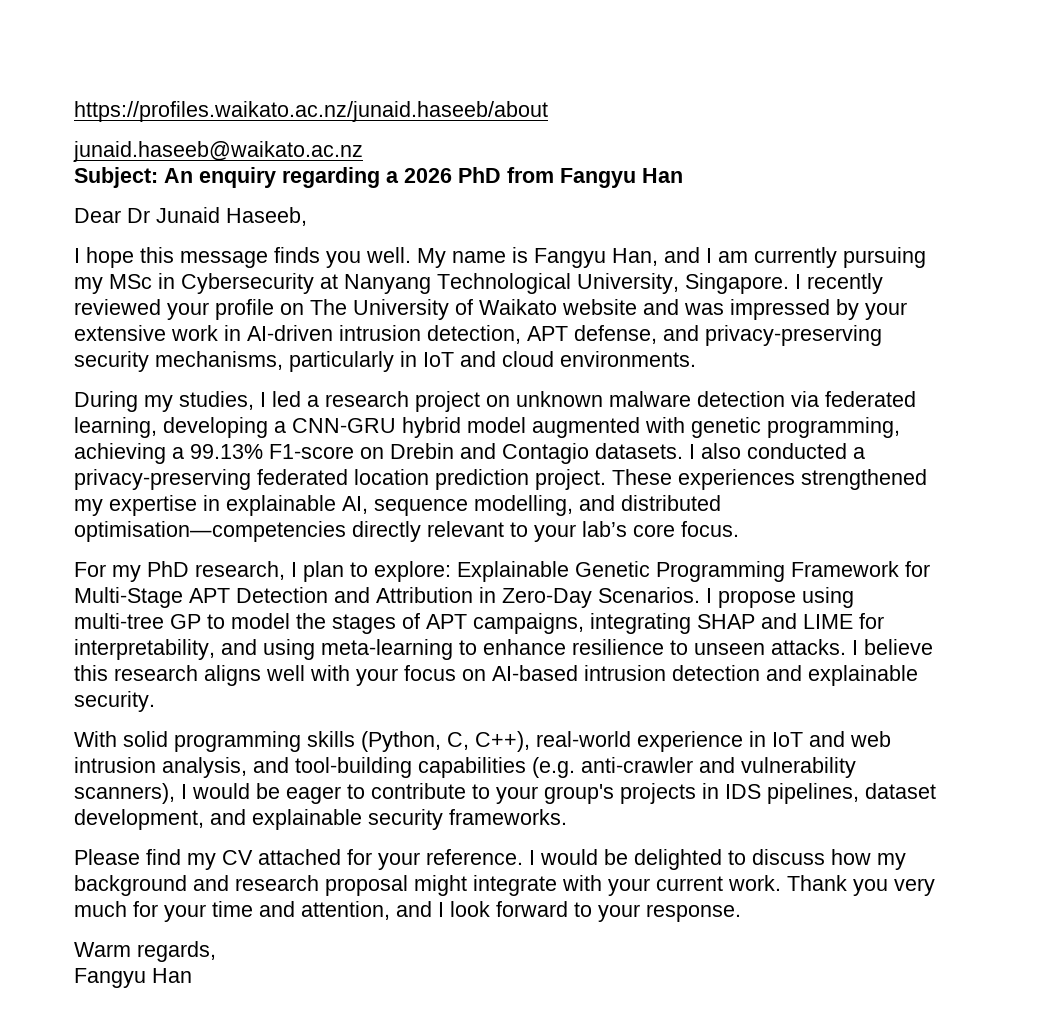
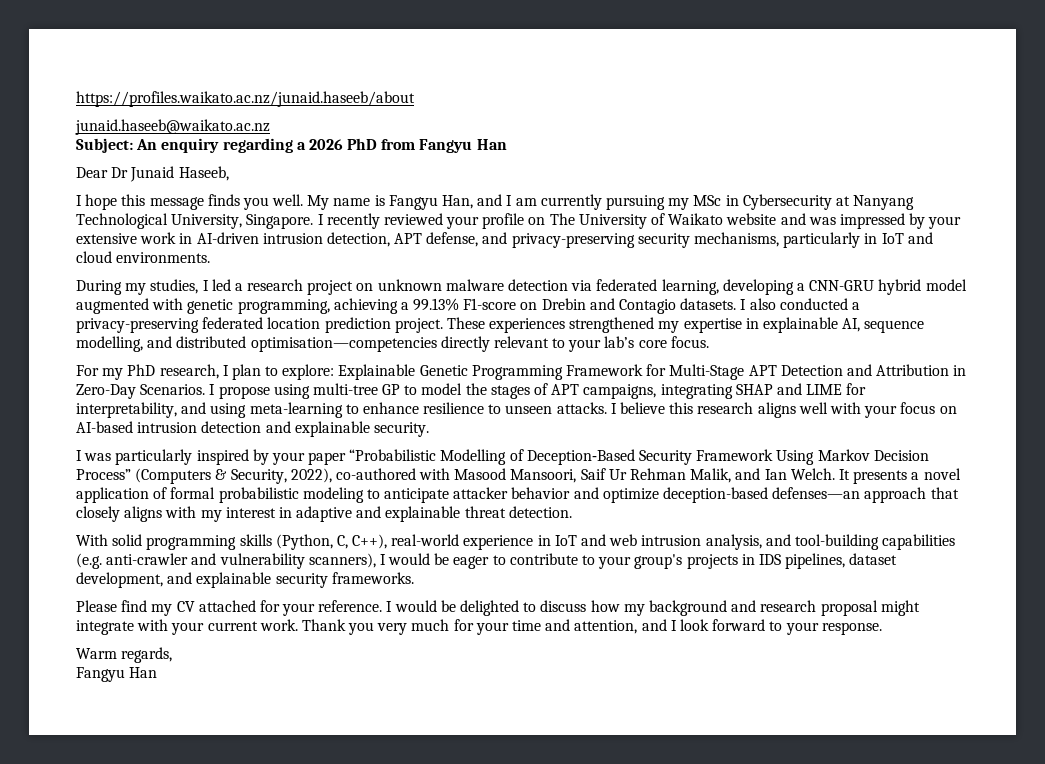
+ I was particularly inspired by your paper “Probabilistic Modelling of Deception‑Based Security Framework Using Markov Decision Process” (Computers & Security, 2022), co-authored with Masood Mansoori, Saif Ur Rehman Malik, and Ian Welch. It presents a novel application of formal probabilistic modeling to anticipate attacker behavior and optimize deception-based defenses—an approach that closely aligns with my interest in adaptive and explainable threat detection.

